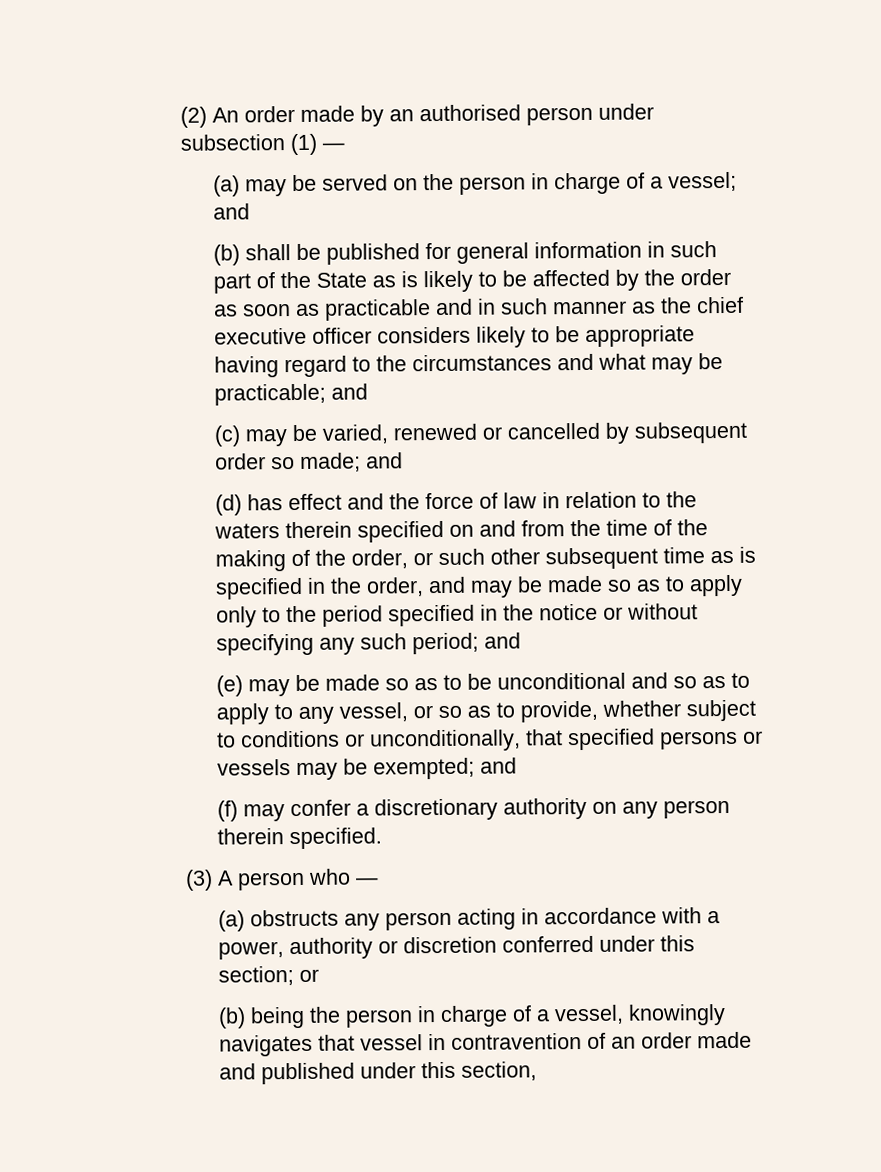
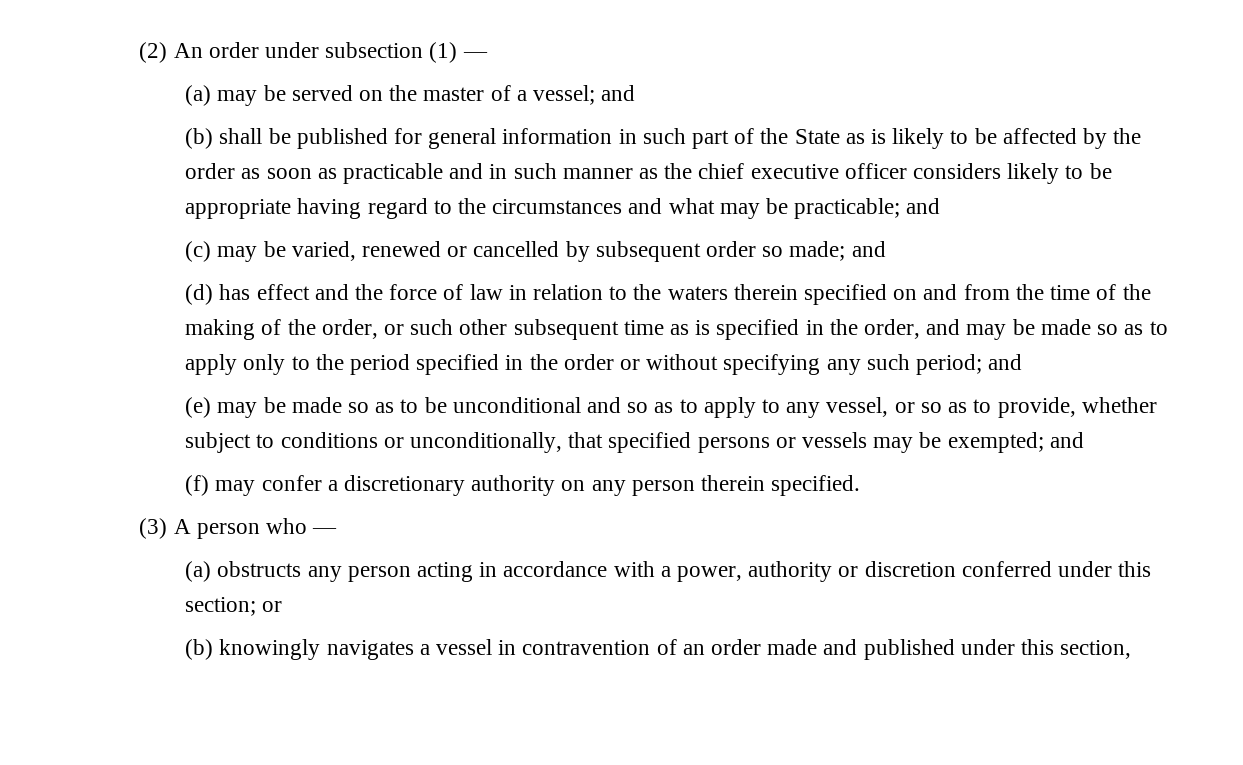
- (2) An order made by an authorised person under subsection (1) —
+ (2) An order under subsection (1) —
- (a) may be served on the person in charge of a vessel; and
+ (a) may be served on the master of a vessel; and
- (d) has effect and the force of law in relation to the waters therein specified on and from the time of the making of the order, or such other subsequent time as is specified in the order, and may be made so as to apply only to the period specified in the notice or without specifying any such period; and
+ (d) has effect and the force of law in relation to the waters therein specified on and from the time of the making of the order, or such other subsequent time as is specified in the order, and may be made so as to apply only to the period specified in the order or without specifying any such period; and
- (b) being the person in charge of a vessel, knowingly navigates that vessel in contravention of an order made and published under this section,
+ (b) knowingly navigates a vessel in contravention of an order made and published under this section,

